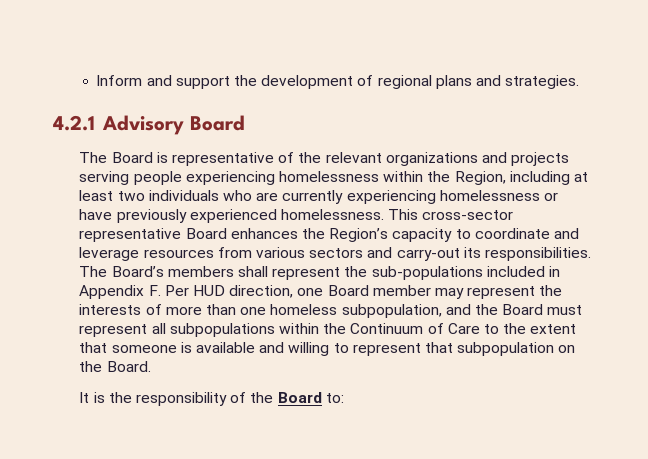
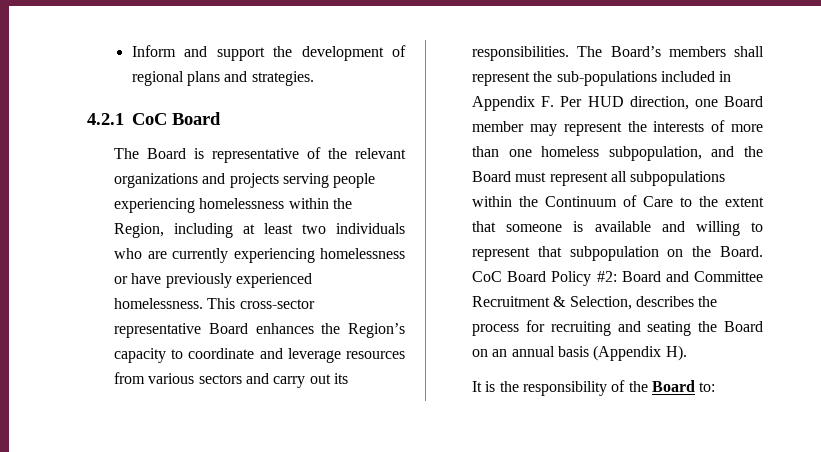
- 4.2.1 Advisory Board
+ 4.2.1 CoC Board
- This cross-sector representative Board enhances the Region’s capacity to coordinate and leverage resources from various sectors and carry-out its responsibilities.
+ This cross-sector representative Board enhances the Region’s capacity to coordinate and leverage resources from various sectors and carry out its responsibilities.
+ CoC Board Policy #2: Board and Committee Recruitment & Selection, describes the process for recruiting and seating the Board on an annual basis (Appendix H).

